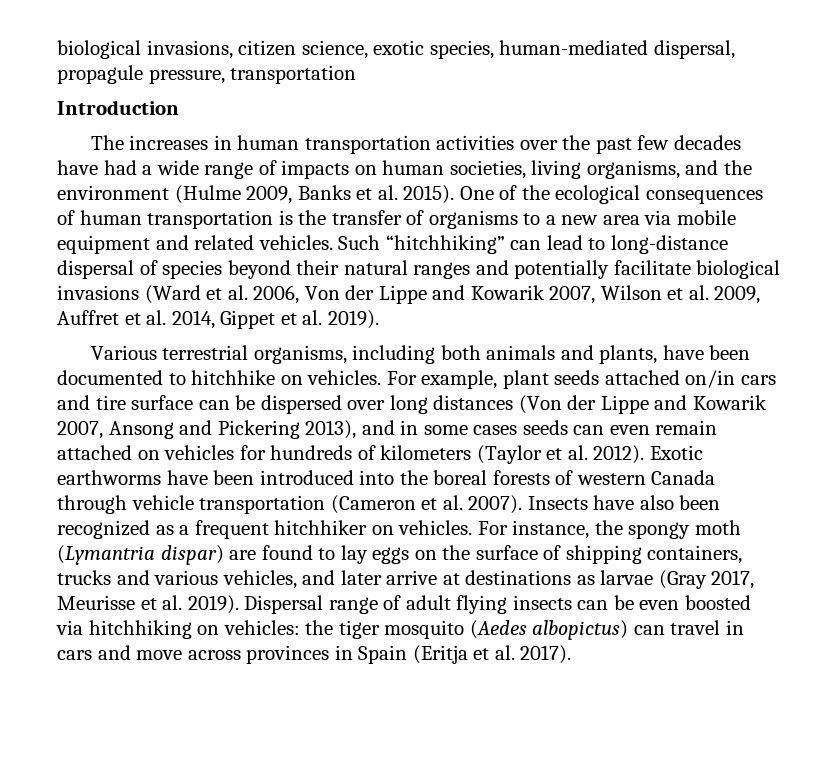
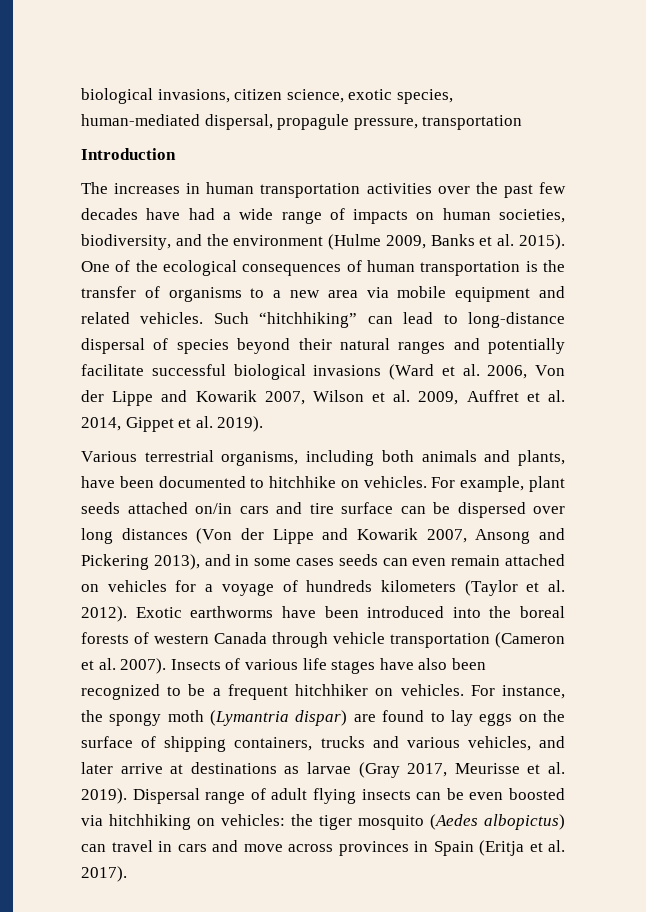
- The increases in human transportation activities over the past few decades have had a wide range of impacts on human societies, living organisms, and the environment (Hulme 2009, Banks et al. 2015).
+ The increases in human transportation activities over the past few decades have had a wide range of impacts on human societies, biodiversity, and the environment (Hulme 2009, Banks et al. 2015).
- Such “hitchhiking” can lead to long-distance dispersal of species beyond their natural ranges and potentially facilitate biological invasions (Ward et al. 2006, Von der Lippe and Kowarik 2007, Wilson et al. 2009, Auffret et al. 2014, Gippet et al. 2019).
+ Such “hitchhiking” can lead to long-distance dispersal of species beyond their natural ranges and potentially facilitate successful biological invasions (Ward et al. 2006, Von der Lippe and Kowarik 2007, Wilson et al. 2009, Auffret et al. 2014, Gippet et al. 2019).
- For example, plant seeds attached on/in cars and tire surface can be dispersed over long distances (Von der Lippe and Kowarik 2007, Ansong and Pickering 2013), and in some cases seeds can even remain attached on vehicles for hundreds of kilometers (Taylor et al. 2012).
+ For example, plant seeds attached on/in cars and tire surface can be dispersed over long distances (Von der Lippe and Kowarik 2007, Ansong and Pickering 2013), and in some cases seeds can even remain attached on vehicles for a voyage of hundreds kilometers (Taylor et al. 2012).
- Insects have also been recognized as a frequent hitchhiker on vehicles.
+ Insects of various life stages have also been recognized to be a frequent hitchhiker on vehicles.

